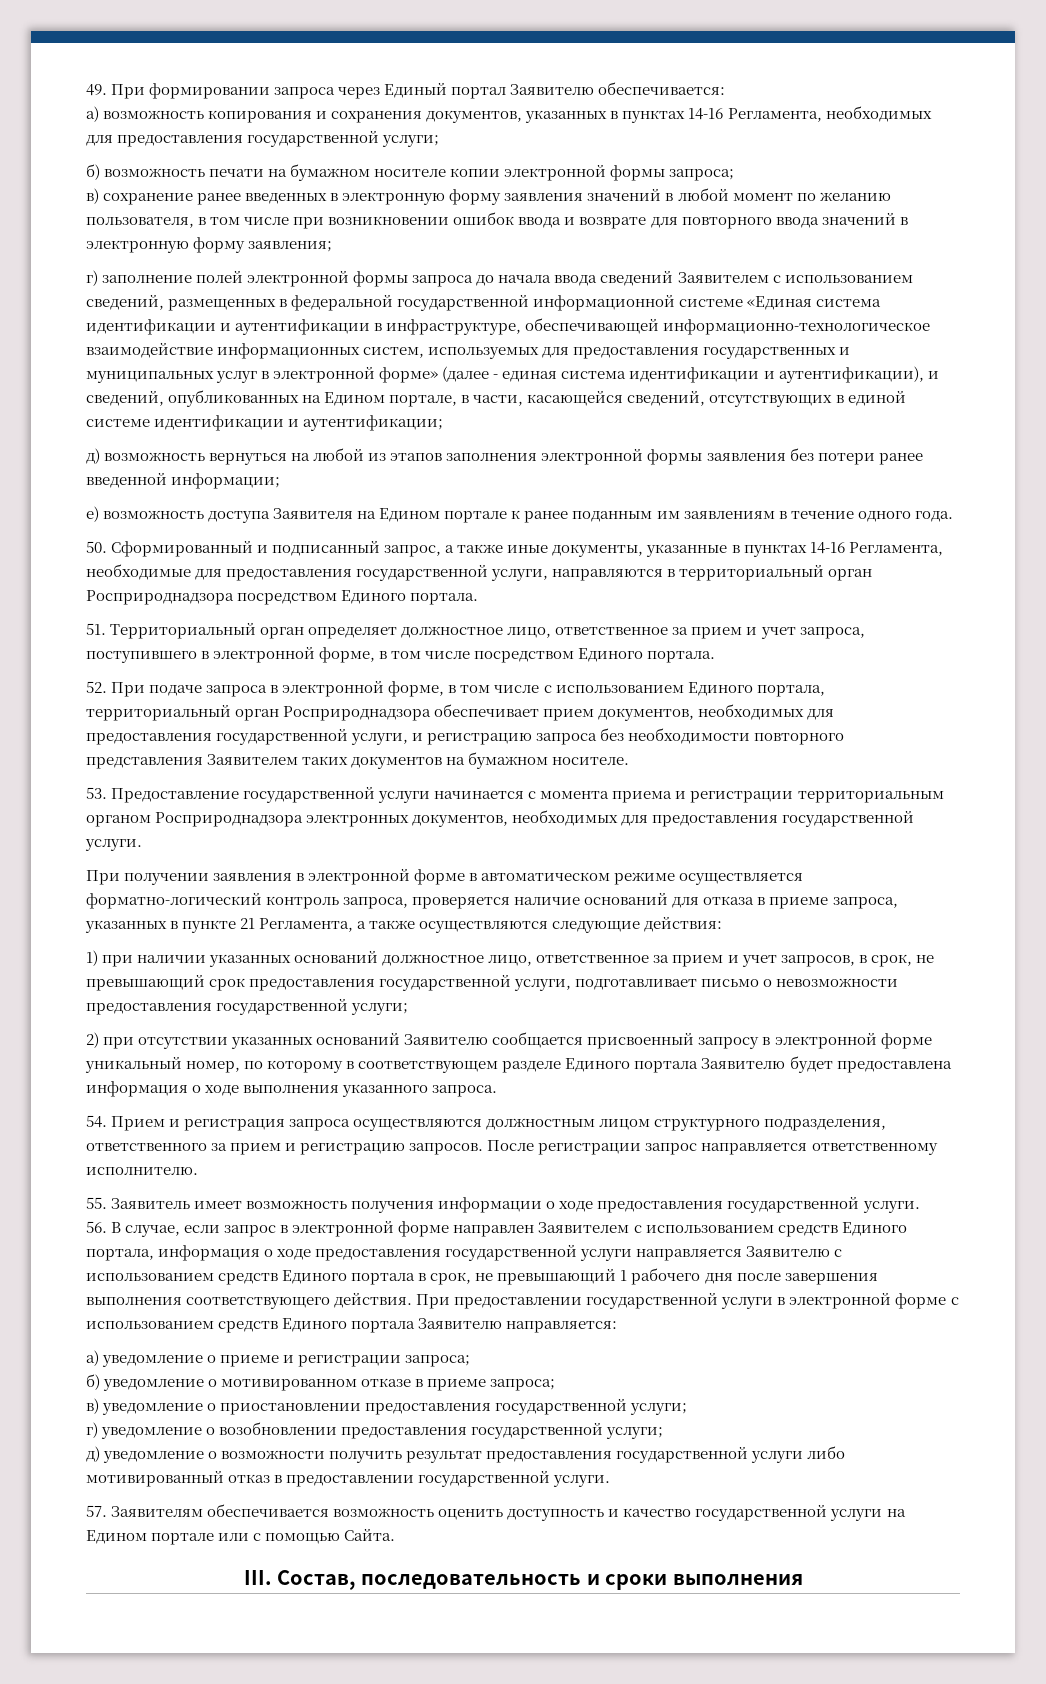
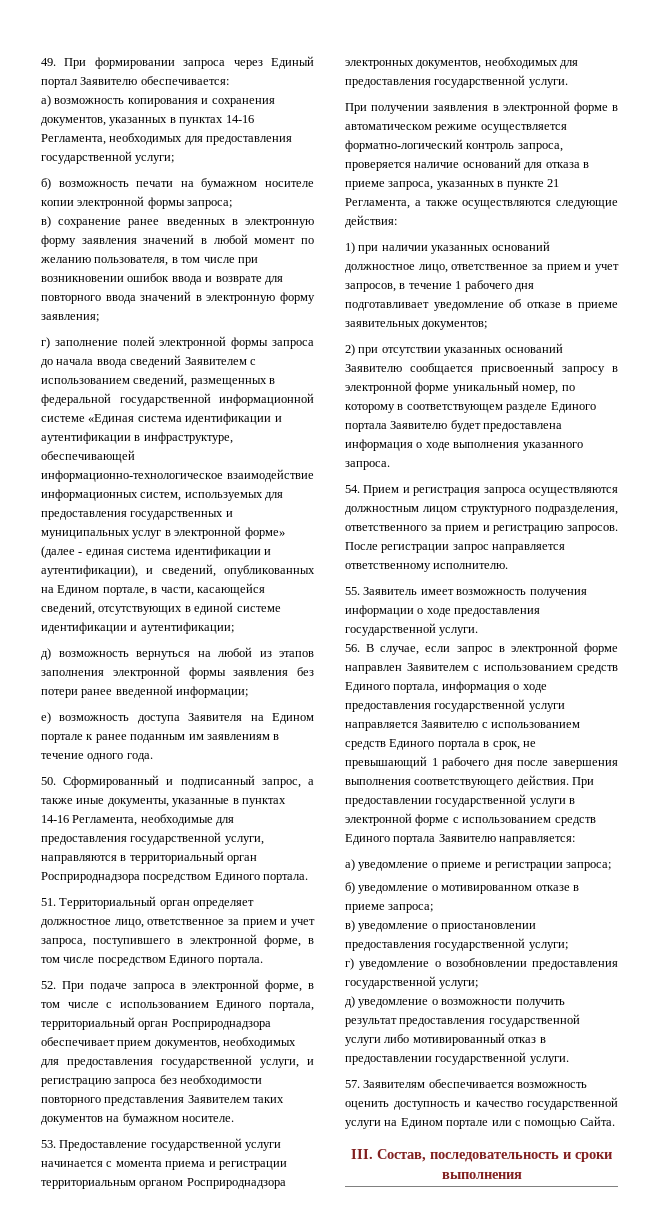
- 1) при наличии указанных оснований должностное лицо, ответственное за прием и учет запросов, в срок, не превышающий срок предоставления государственной услуги, подготавливает письмо о невозможности предоставления государственной услуги;
+ 1) при наличии указанных оснований должностное лицо, ответственное за прием и учет запросов, в течение 1 рабочего дня подготавливает уведомление об отказе в приеме заявительных документов;

